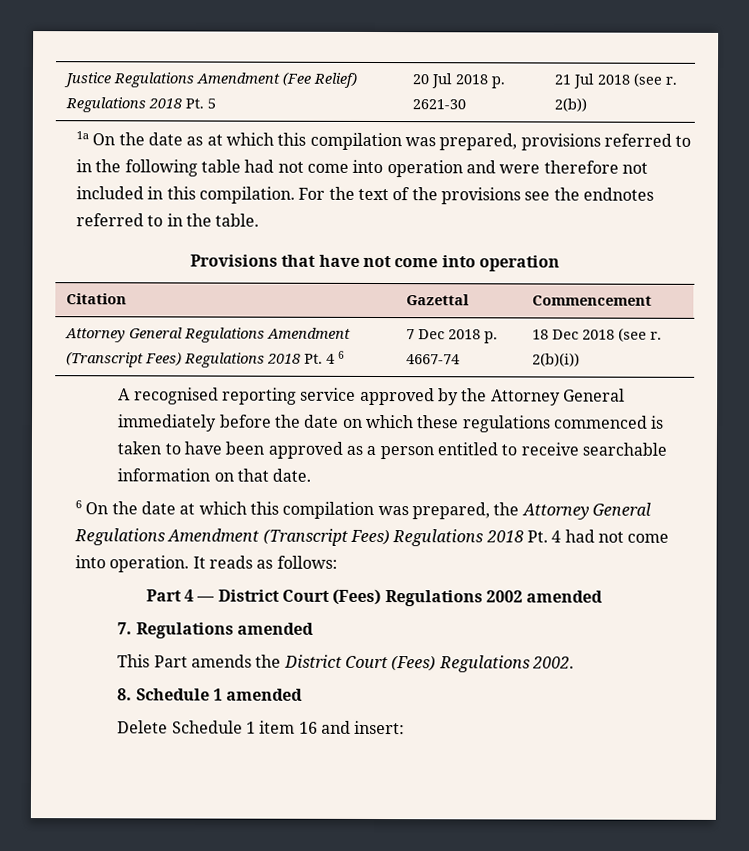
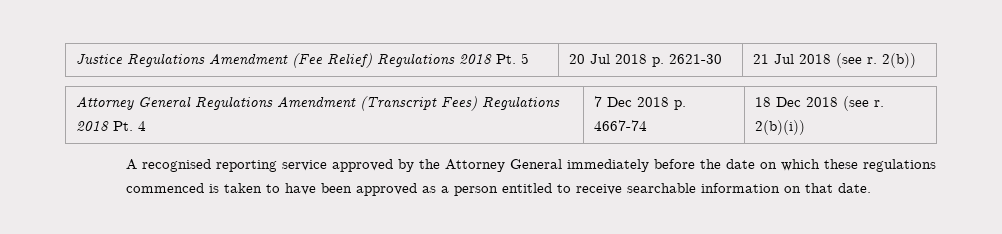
- 1a On the date as at which this compilation was prepared, provisions referred to in the following table had not come into operation and were therefore not included in this compilation. For the text of the provisions see the endnotes referred to in the table.
- Provisions that have not come into operation
- Citation | Gazettal | Commencement
- Attorney General Regulations Amendment (Transcript Fees) Regulations 2018 Pt. 4 6 | 7 Dec 2018 p. 4667-74 | 18 Dec 2018 (see r. 2(b)(i))
+ Attorney General Regulations Amendment (Transcript Fees) Regulations 2018 Pt. 4 | 7 Dec 2018 p. 4667-74 | 18 Dec 2018 (see r. 2(b)(i))
- 6 On the date at which this compilation was prepared, the Attorney General Regulations Amendment (Transcript Fees) Regulations 2018 Pt. 4 had not come into operation. It reads as follows:
- Part 4 — District Court (Fees) Regulations 2002 amended
- 7. Regulations amended
- This Part amends the District Court (Fees) Regulations 2002.
- 8. Schedule 1 amended
- Delete Schedule 1 item 16 and insert:

